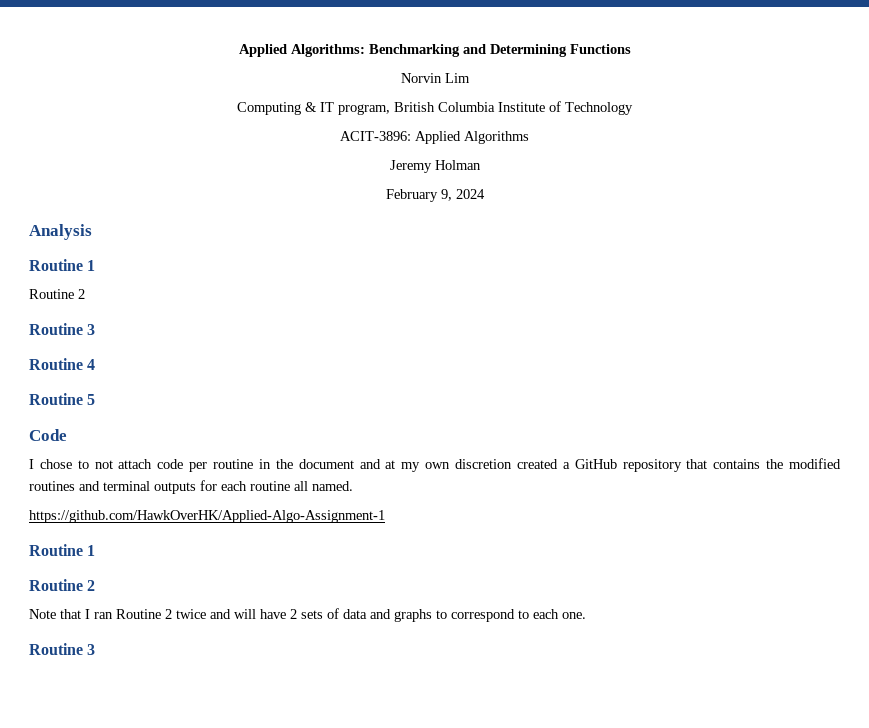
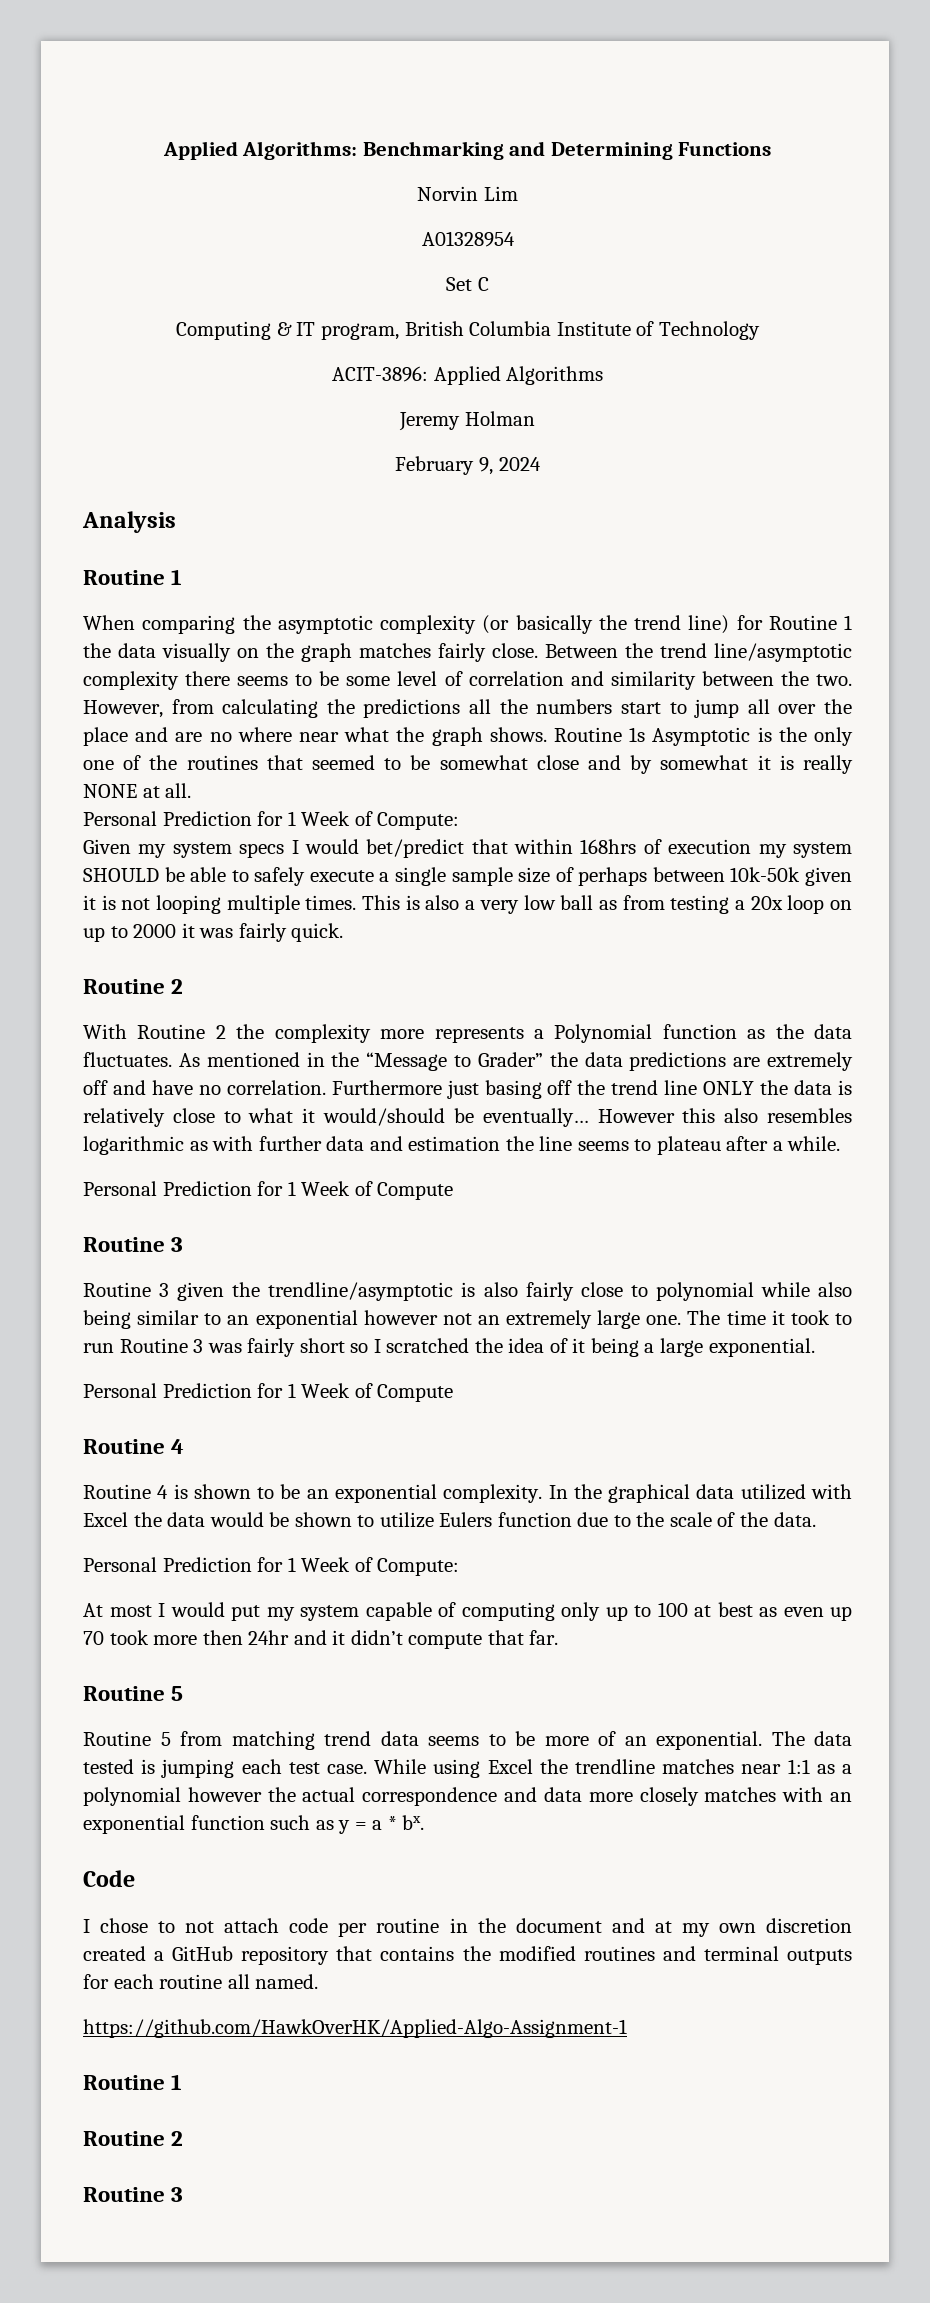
+ A01328954
+ Set C
  Analysis
  Routine 1
+ When comparing the asymptotic complexity (or basically the trend line) for Routine 1 the data visually on the graph matches fairly close. Between the trend line/asymptotic complexity there seems to be some level of correlation and similarity between the two. However, from calculating the predictions all the numbers start to jump all over the place and are no where near what the graph shows. Routine 1s Asymptotic is the only one of the routines that seemed to be somewhat close and by somewhat it is really NONE at all.
+ Personal Prediction for 1 Week of Compute:
+ Given my system specs I would bet/predict that within 168hrs of execution my system SHOULD be able to safely execute a single sample size of perhaps between 10k-50k given it is not looping multiple times. This is also a very low ball as from testing a 20x loop on up to 2000 it was fairly quick.
  Routine 2
+ With Routine 2 the complexity more represents a Polynomial function as the data fluctuates. As mentioned in the “Message to Grader” the data predictions are extremely off and have no correlation. Furthermore just basing off the trend line ONLY the data is relatively close to what it would/should be eventually… However this also resembles logarithmic as with further data and estimation the line seems to plateau after a while.
+ Personal Prediction for 1 Week of Compute
  Routine 3
+ Routine 3 given the trendline/asymptotic is also fairly close to polynomial while also being similar to an exponential however not an extremely large one. The time it took to run Routine 3 was fairly short so I scratched the idea of it being a large exponential.
+ Personal Prediction for 1 Week of Compute
  Routine 4
+ Routine 4 is shown to be an exponential complexity. In the graphical data utilized with Excel the data would be shown to utilize Eulers function due to the scale of the data.
+ Personal Prediction for 1 Week of Compute:
+ At most I would put my system capable of computing only up to 100 at best as even up 70 took more then 24hr and it didn’t compute that far.
  Routine 5
+ Routine 5 from matching trend data seems to be more of an exponential. The data tested is jumping each test case. While using Excel the trendline matches near 1:1 as a polynomial however the actual correspondence and data more closely matches with an exponential function such as y = a * bx.
- Note that I ran Routine 2 twice and will have 2 sets of data and graphs to correspond to each one.

